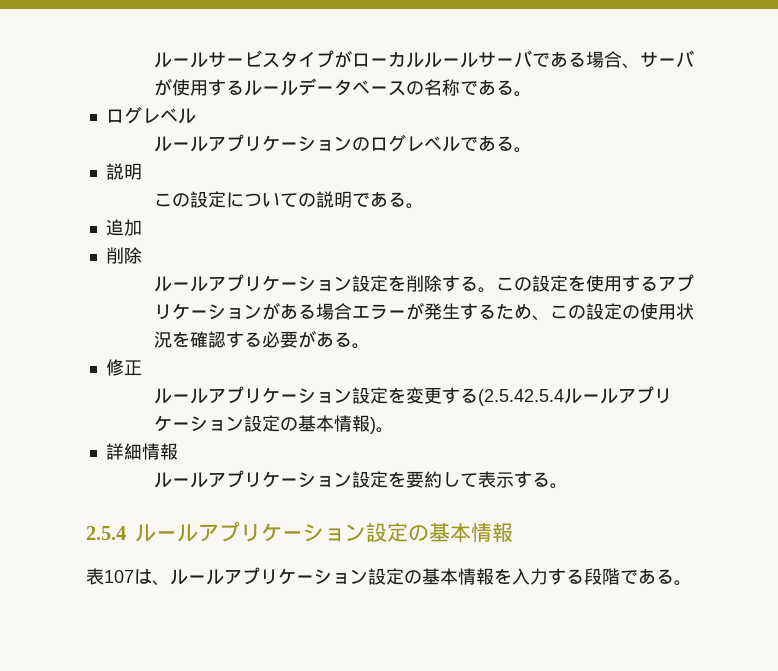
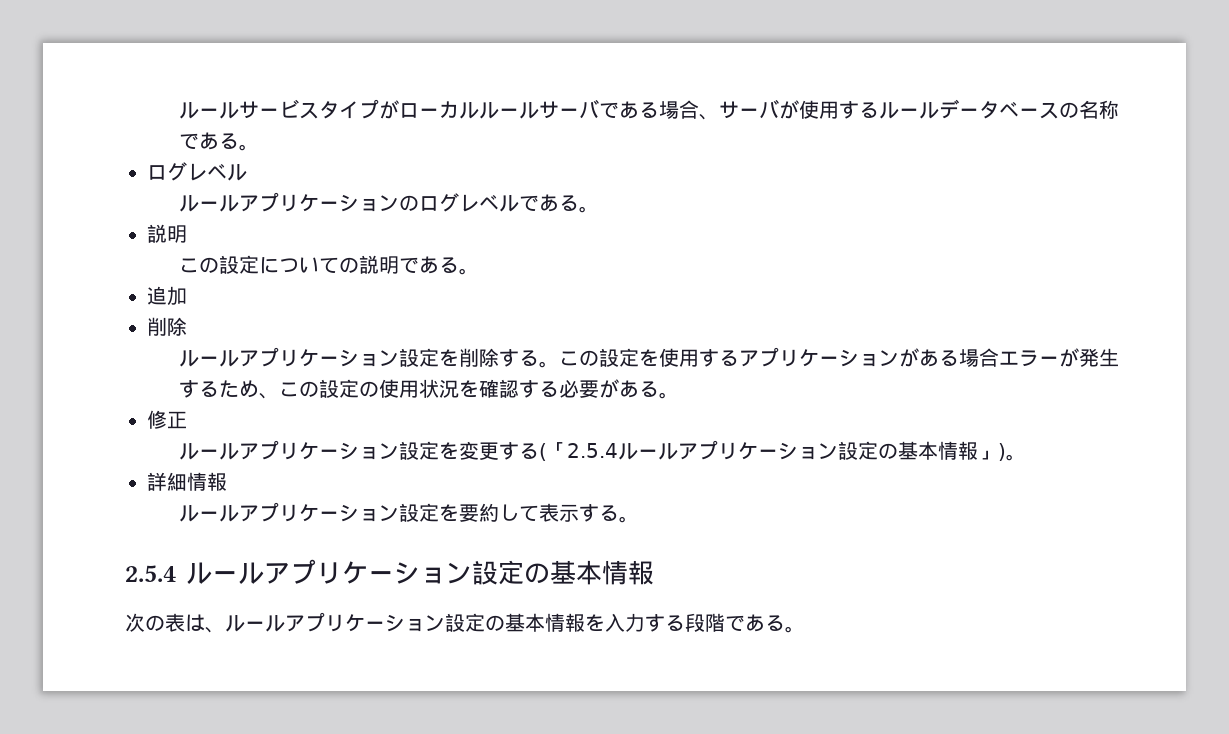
- ルールアプリケーション設定を変更する(2.5.42.5.4ルールアプリケーション設定の基本情報)。
+ ルールアプリケーション設定を変更する(「2.5.4ルールアプリケーション設定の基本情報」)。
- 表107は、ルールアプリケーション設定の基本情報を入力する段階である。
+ 次の表は、ルールアプリケーション設定の基本情報を入力する段階である。

